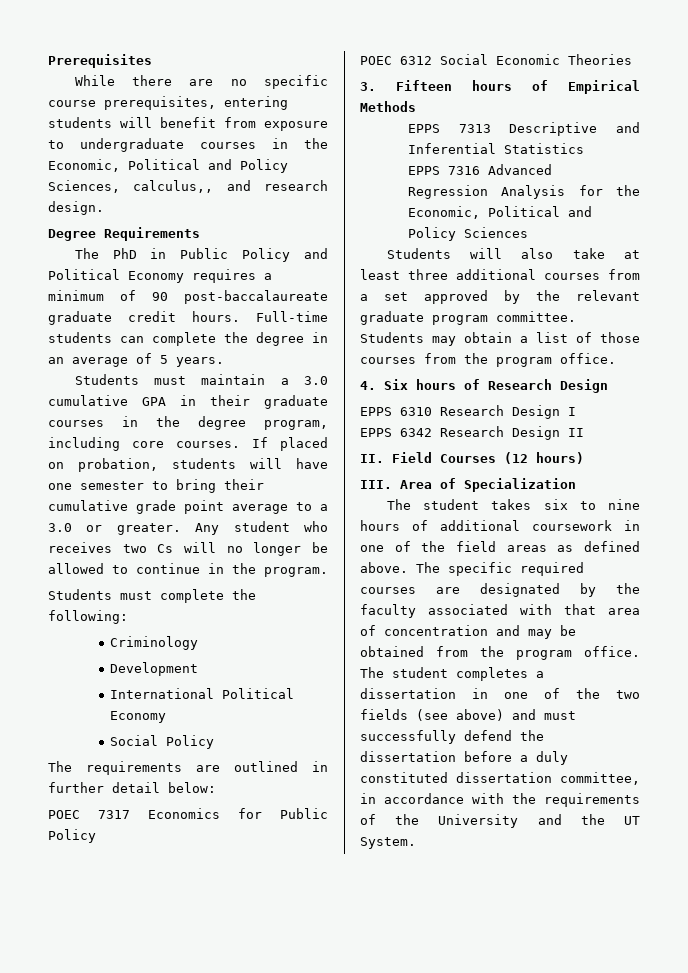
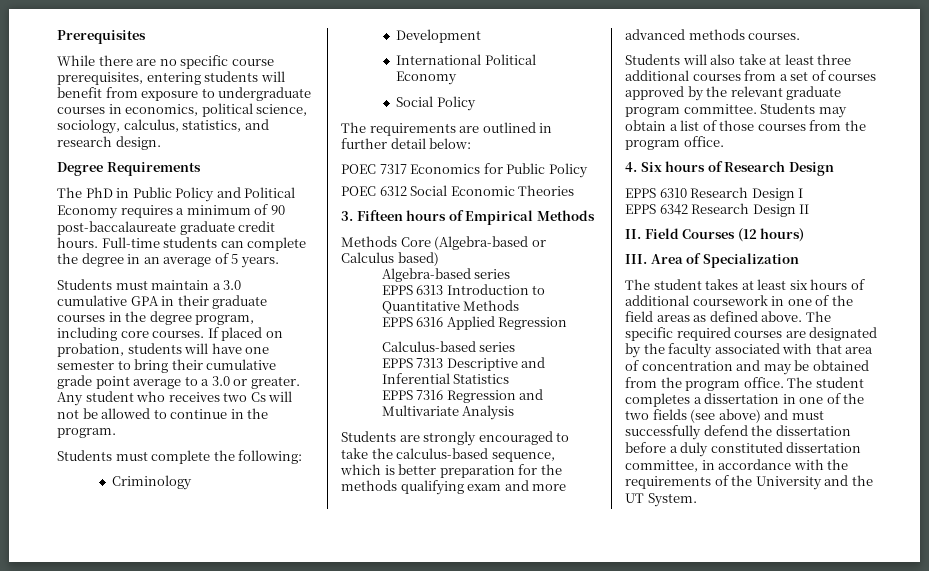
- While there are no specific course prerequisites, entering students will benefit from exposure to undergraduate courses in the Economic, Political and Policy Sciences, calculus,, and research design.
+ While there are no specific course prerequisites, entering students will benefit from exposure to undergraduate courses in economics, political science, sociology, calculus, statistics, and research design.
- Any student who receives two Cs will no longer be allowed to continue in the program.
+ Any student who receives two Cs will not be allowed to continue in the program.
+ Methods Core (Algebra-based or Calculus based)
+ Algebra-based series
+ EPPS 6313 Introduction to Quantitative Methods
+ EPPS 6316 Applied Regression
+ Calculus-based series
- EPPS 7316 Advanced Regression Analysis for the Economic, Political and Policy Sciences
+ EPPS 7316 Regression and Multivariate Analysis
+ Students are strongly encouraged to take the calculus-based sequence, which is better preparation for the methods qualifying exam and more advanced methods courses.
- Students will also take at least three additional courses from a set approved by the relevant graduate program committee.
+ Students will also take at least three additional courses from a set of courses approved by the relevant graduate program committee.
- The student takes six to nine hours of additional coursework in one of the field areas as defined above.
+ The student takes at least six hours of additional coursework in one of the field areas as defined above.

